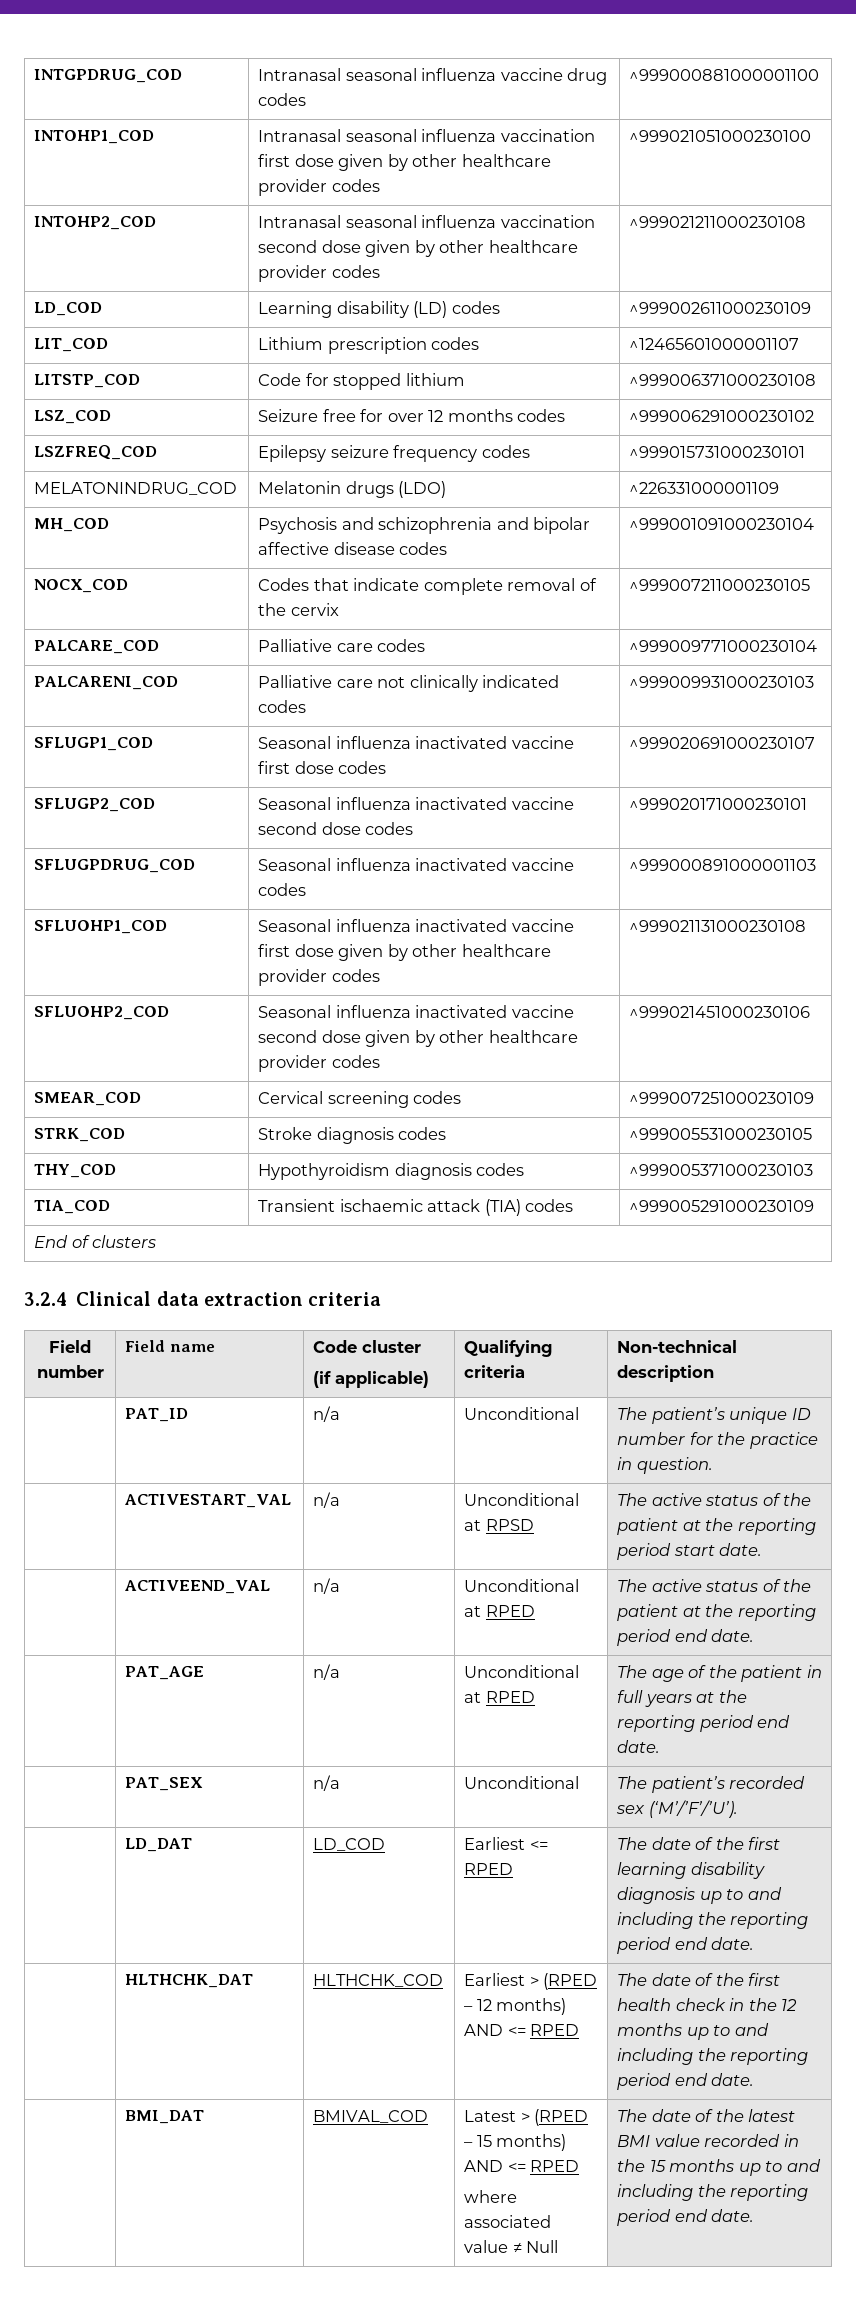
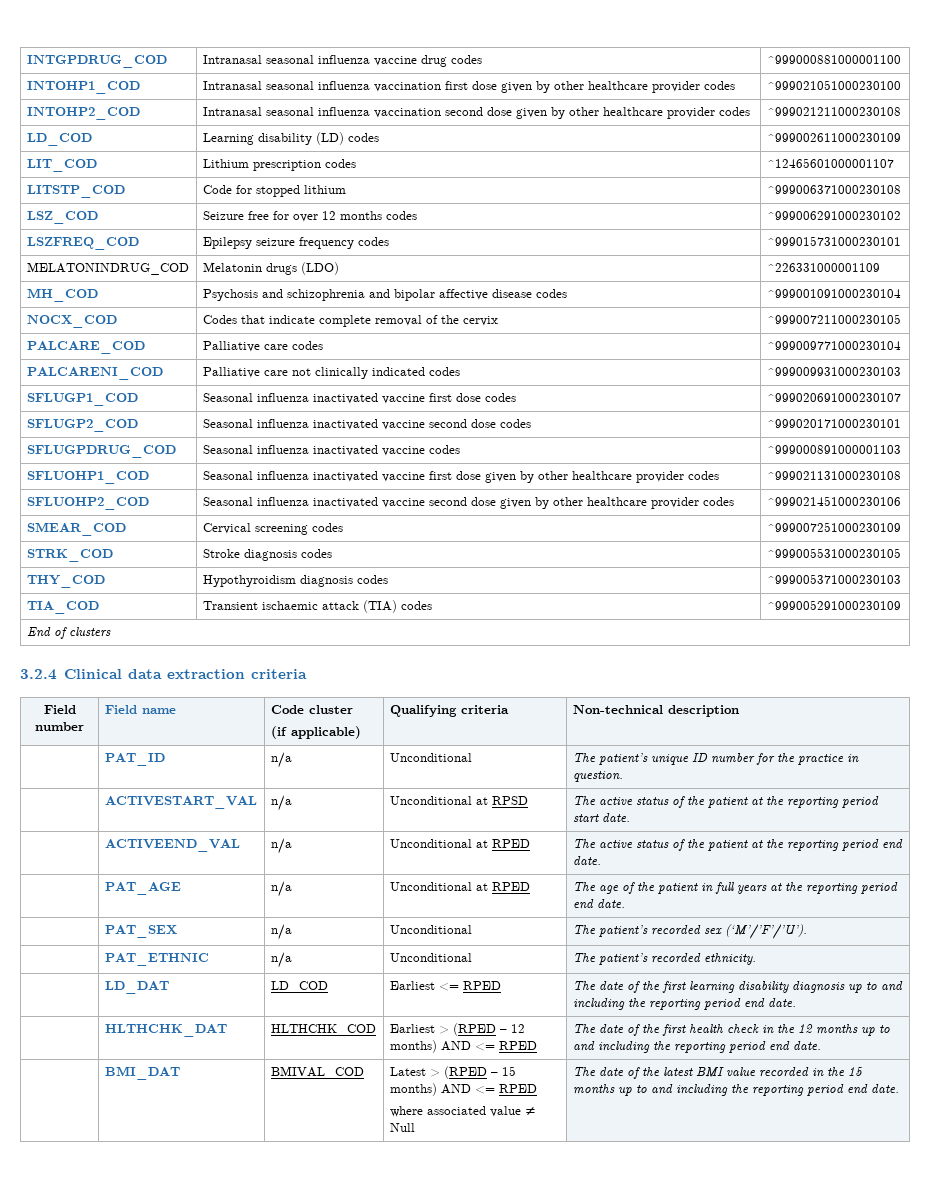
+ | PAT_ETHNIC | n/a | Unconditional | The patient’s recorded ethnicity.

